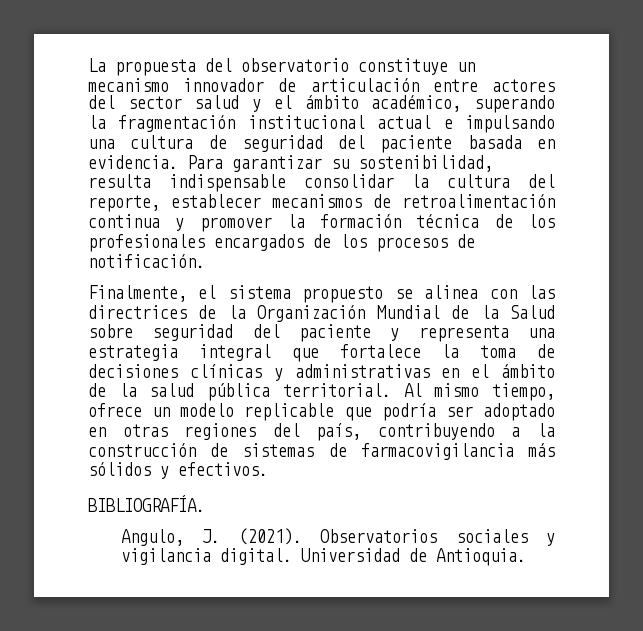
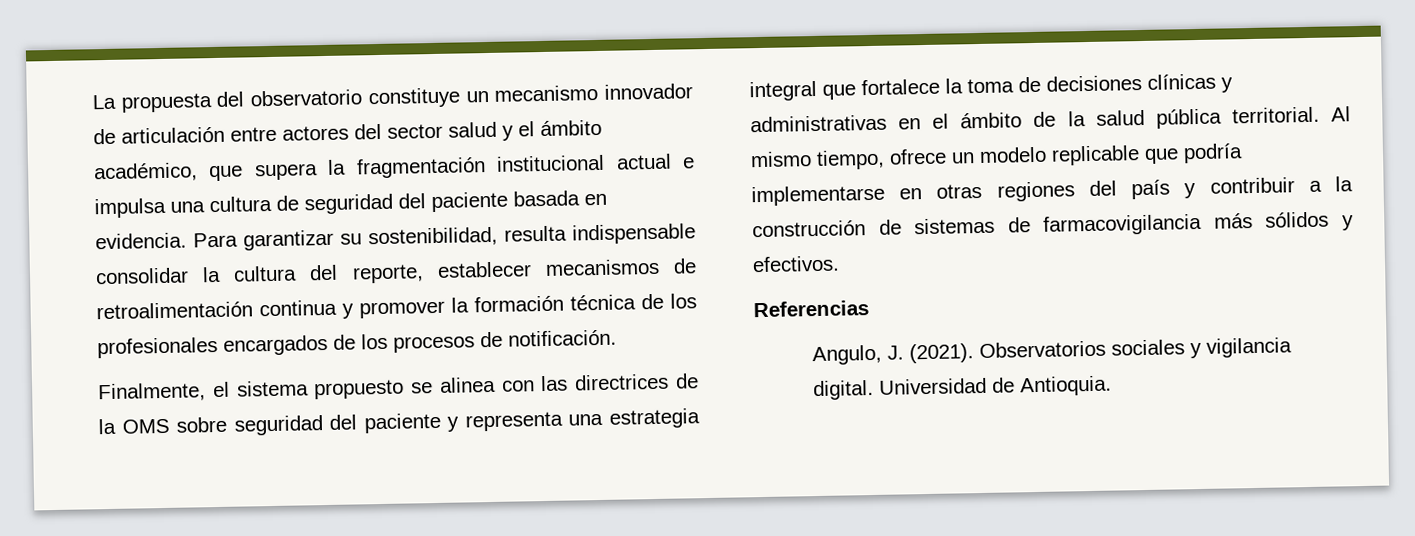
- La propuesta del observatorio constituye un mecanismo innovador de articulación entre actores del sector salud y el ámbito académico, superando la fragmentación institucional actual e impulsando una cultura de seguridad del paciente basada en evidencia.
+ La propuesta del observatorio constituye un mecanismo innovador de articulación entre actores del sector salud y el ámbito académico, que supera la fragmentación institucional actual e impulsa una cultura de seguridad del paciente basada en evidencia.
- Finalmente, el sistema propuesto se alinea con las directrices de la Organización Mundial de la Salud sobre seguridad del paciente y representa una estrategia integral que fortalece la toma de decisiones clínicas y administrativas en el ámbito de la salud pública territorial.
+ Finalmente, el sistema propuesto se alinea con las directrices de la OMS sobre seguridad del paciente y representa una estrategia integral que fortalece la toma de decisiones clínicas y administrativas en el ámbito de la salud pública territorial.
- Al mismo tiempo, ofrece un modelo replicable que podría ser adoptado en otras regiones del país, contribuyendo a la construcción de sistemas de farmacovigilancia más sólidos y efectivos.
+ Al mismo tiempo, ofrece un modelo replicable que podría implementarse en otras regiones del país y contribuir a la construcción de sistemas de farmacovigilancia más sólidos y efectivos.
- BIBLIOGRAFÍA.
+ Referencias

